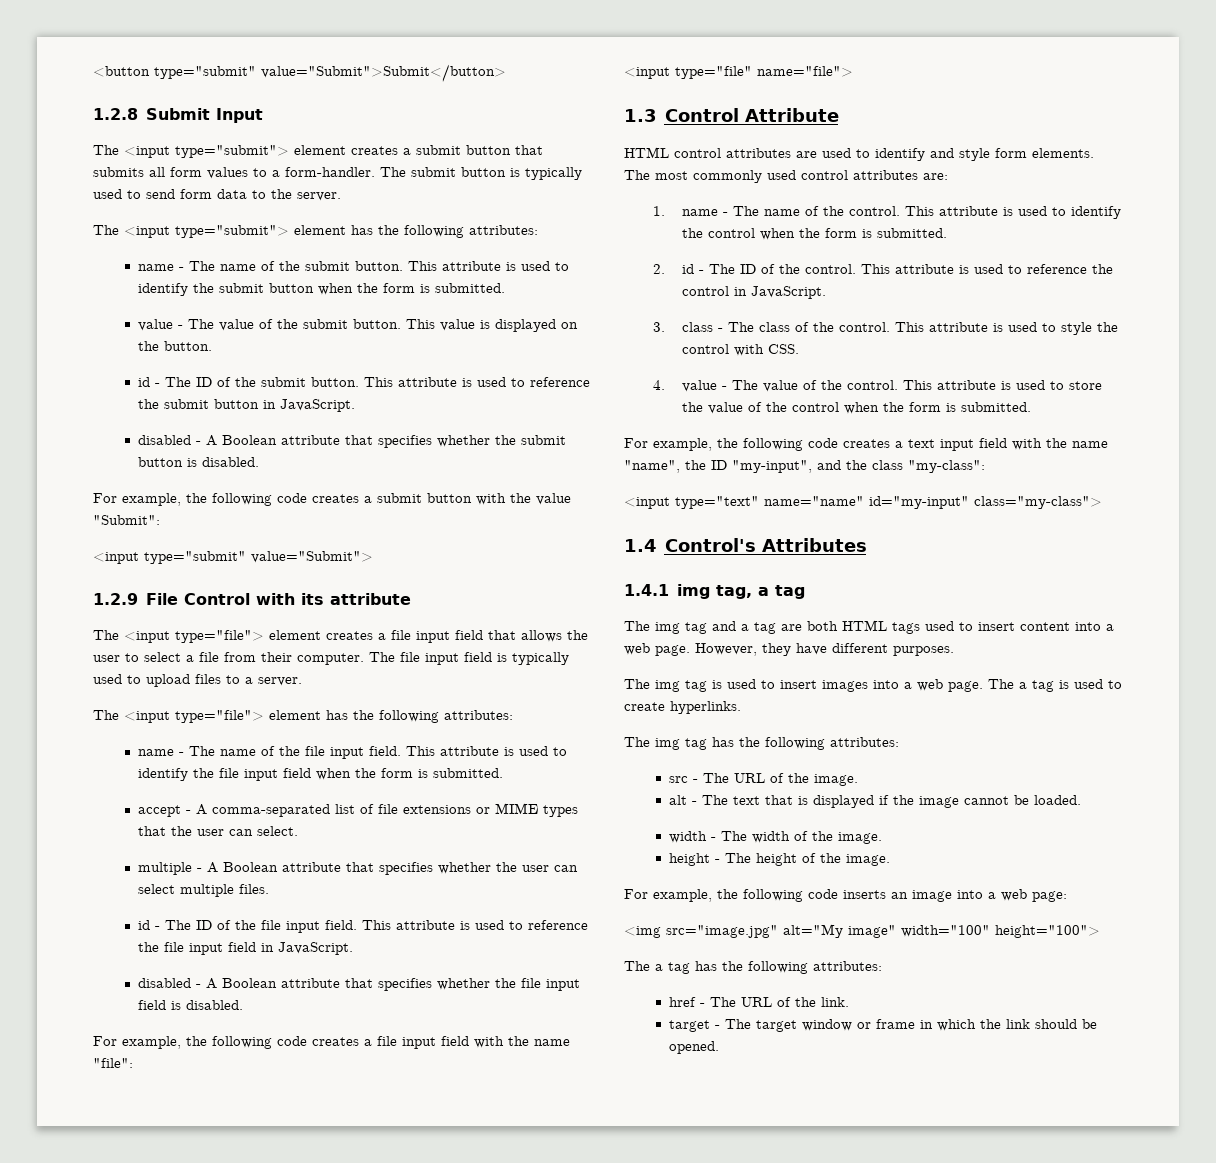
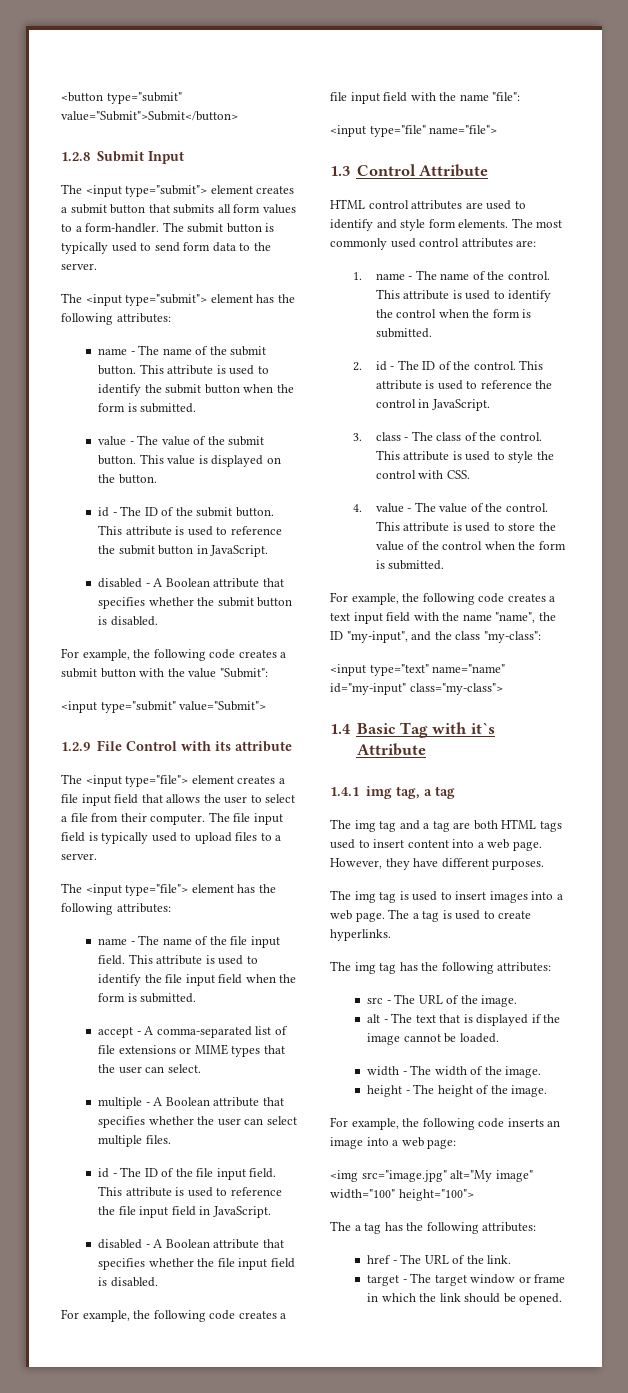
- 1.4 Control's Attributes
+ 1.4 Basic Tag with it`s Attribute

